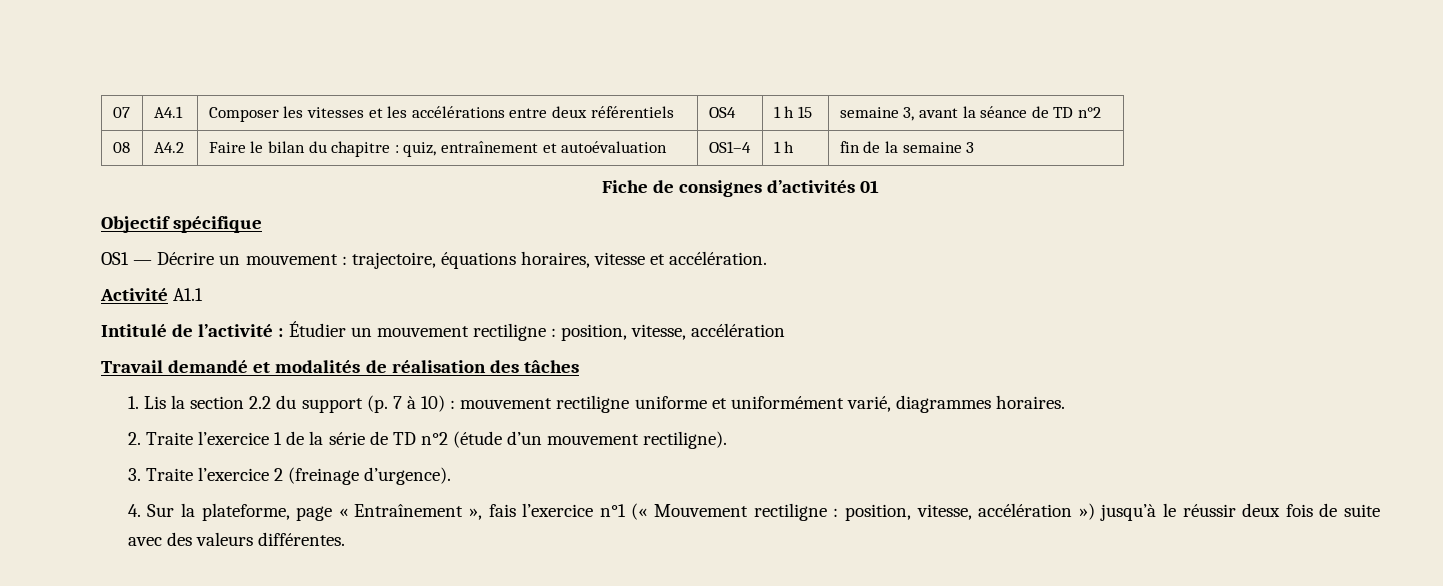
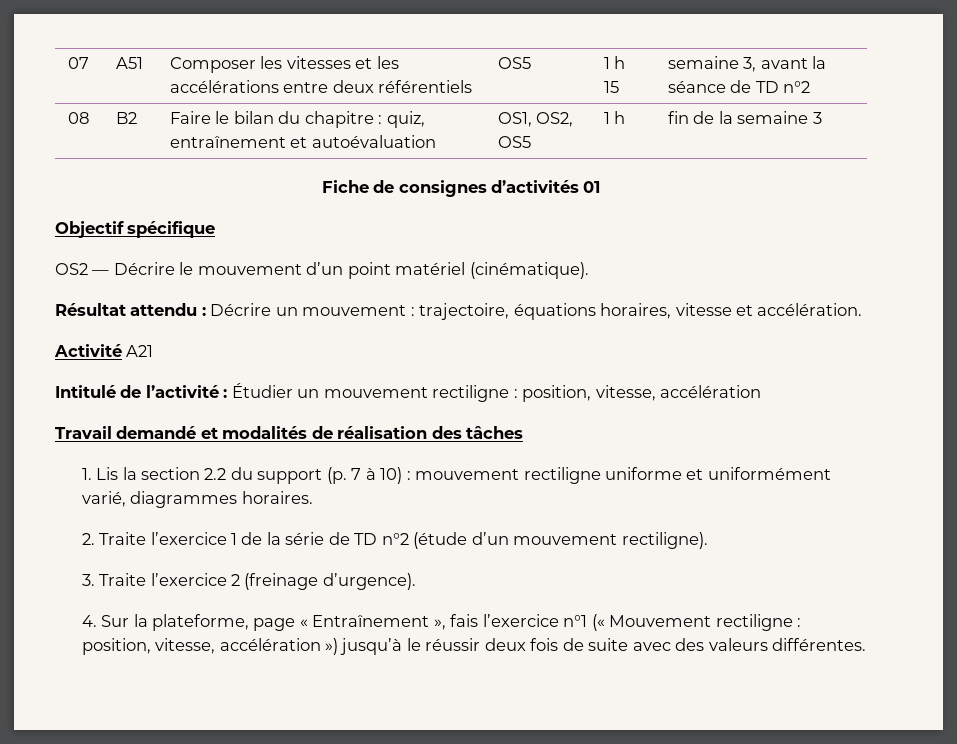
- 07 | A4.1 | Composer les vitesses et les accélérations entre deux référentiels | OS4 | 1 h 15 | semaine 3, avant la séance de TD n°2
+ 07 | A51 | Composer les vitesses et les accélérations entre deux référentiels | OS5 | 1 h 15 | semaine 3, avant la séance de TD n°2
- 08 | A4.2 | Faire le bilan du chapitre : quiz, entraînement et autoévaluation | OS1–4 | 1 h | fin de la semaine 3
+ 08 | B2 | Faire le bilan du chapitre : quiz, entraînement et autoévaluation | OS1, OS2, OS5 | 1 h | fin de la semaine 3
- OS1 — Décrire un mouvement : trajectoire, équations horaires, vitesse et accélération.
+ OS2 — Décrire le mouvement d’un point matériel (cinématique).
+ Résultat attendu : Décrire un mouvement : trajectoire, équations horaires, vitesse et accélération.
- Activité A1.1
+ Activité A21

